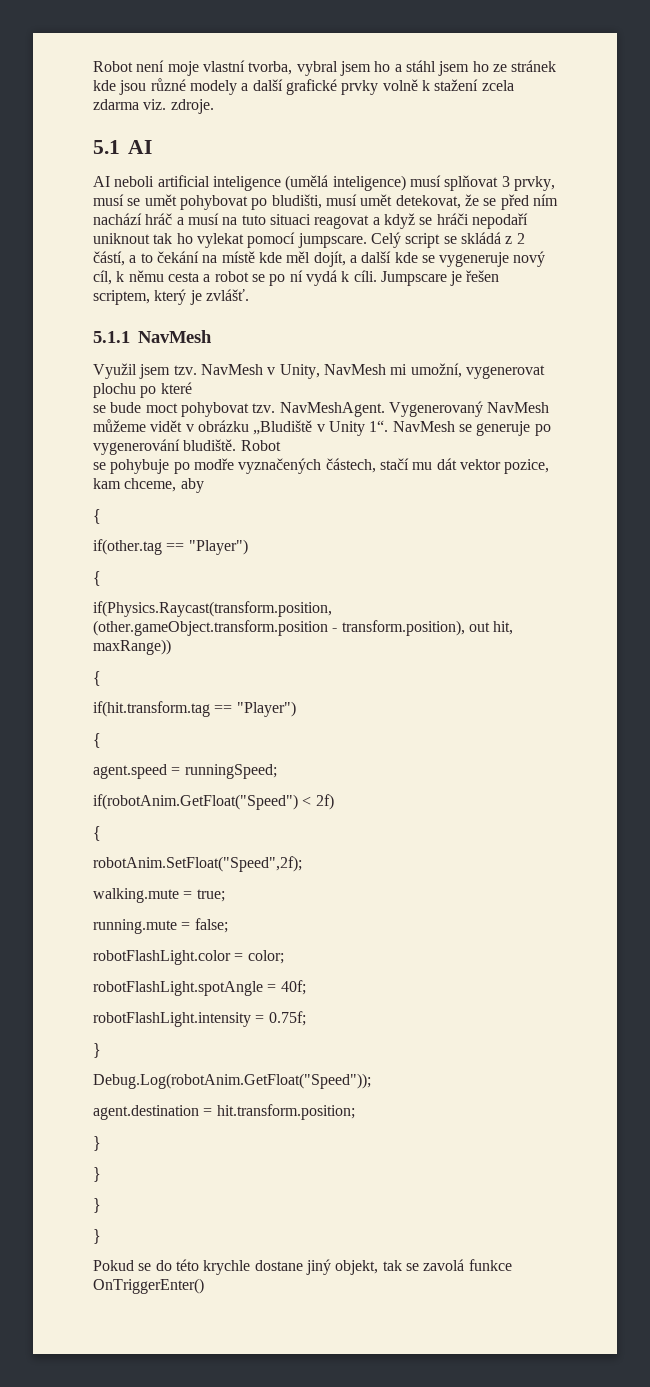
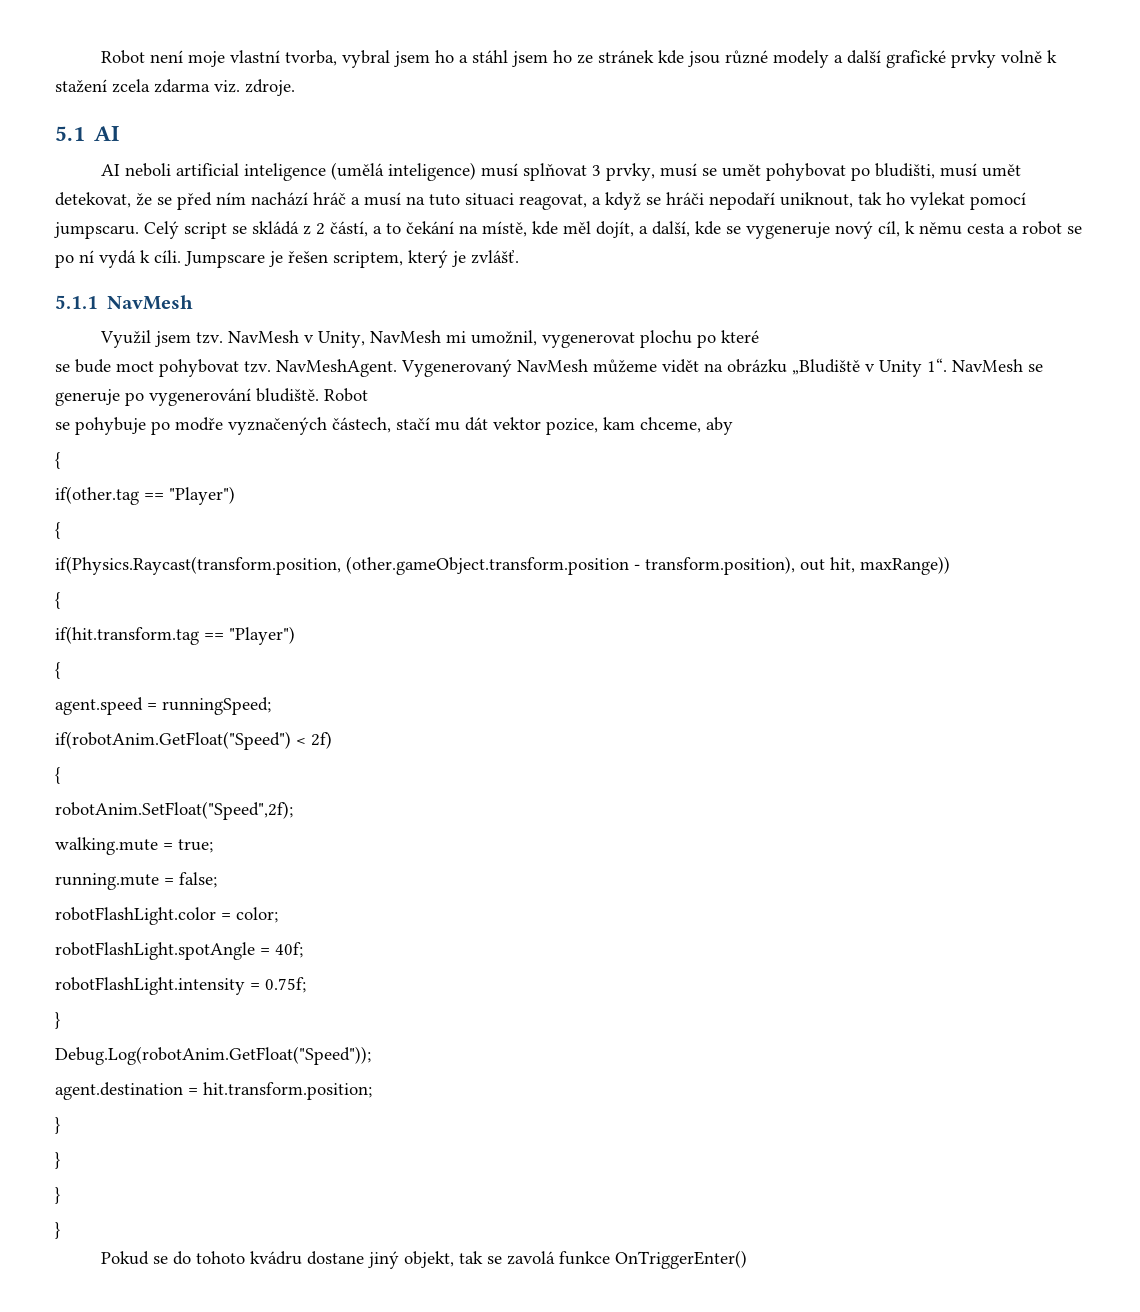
- AI neboli artificial inteligence (umělá inteligence) musí splňovat 3 prvky, musí se umět pohybovat po bludišti, musí umět detekovat, že se před ním nachází hráč a musí na tuto situaci reagovat a když se hráči nepodaří uniknout tak ho vylekat pomocí jumpscare.
+ AI neboli artificial inteligence (umělá inteligence) musí splňovat 3 prvky, musí se umět pohybovat po bludišti, musí umět detekovat, že se před ním nachází hráč a musí na tuto situaci reagovat, a když se hráči nepodaří uniknout, tak ho vylekat pomocí jumpscaru.
- Celý script se skládá z 2 částí, a to čekání na místě kde měl dojít, a další kde se vygeneruje nový cíl, k němu cesta a robot se po ní vydá k cíli.
+ Celý script se skládá z 2 částí, a to čekání na místě, kde měl dojít, a další, kde se vygeneruje nový cíl, k němu cesta a robot se po ní vydá k cíli.
- NavMesh v Unity, NavMesh mi umožní, vygenerovat plochu po které
+ NavMesh v Unity, NavMesh mi umožnil, vygenerovat plochu po které
- Vygenerovaný NavMesh můžeme vidět v obrázku „Bludiště v Unity 1“.
+ Vygenerovaný NavMesh můžeme vidět na obrázku „Bludiště v Unity 1“.
- Pokud se do této krychle dostane jiný objekt, tak se zavolá funkce OnTriggerEnter()
+ Pokud se do tohoto kvádru dostane jiný objekt, tak se zavolá funkce OnTriggerEnter()

